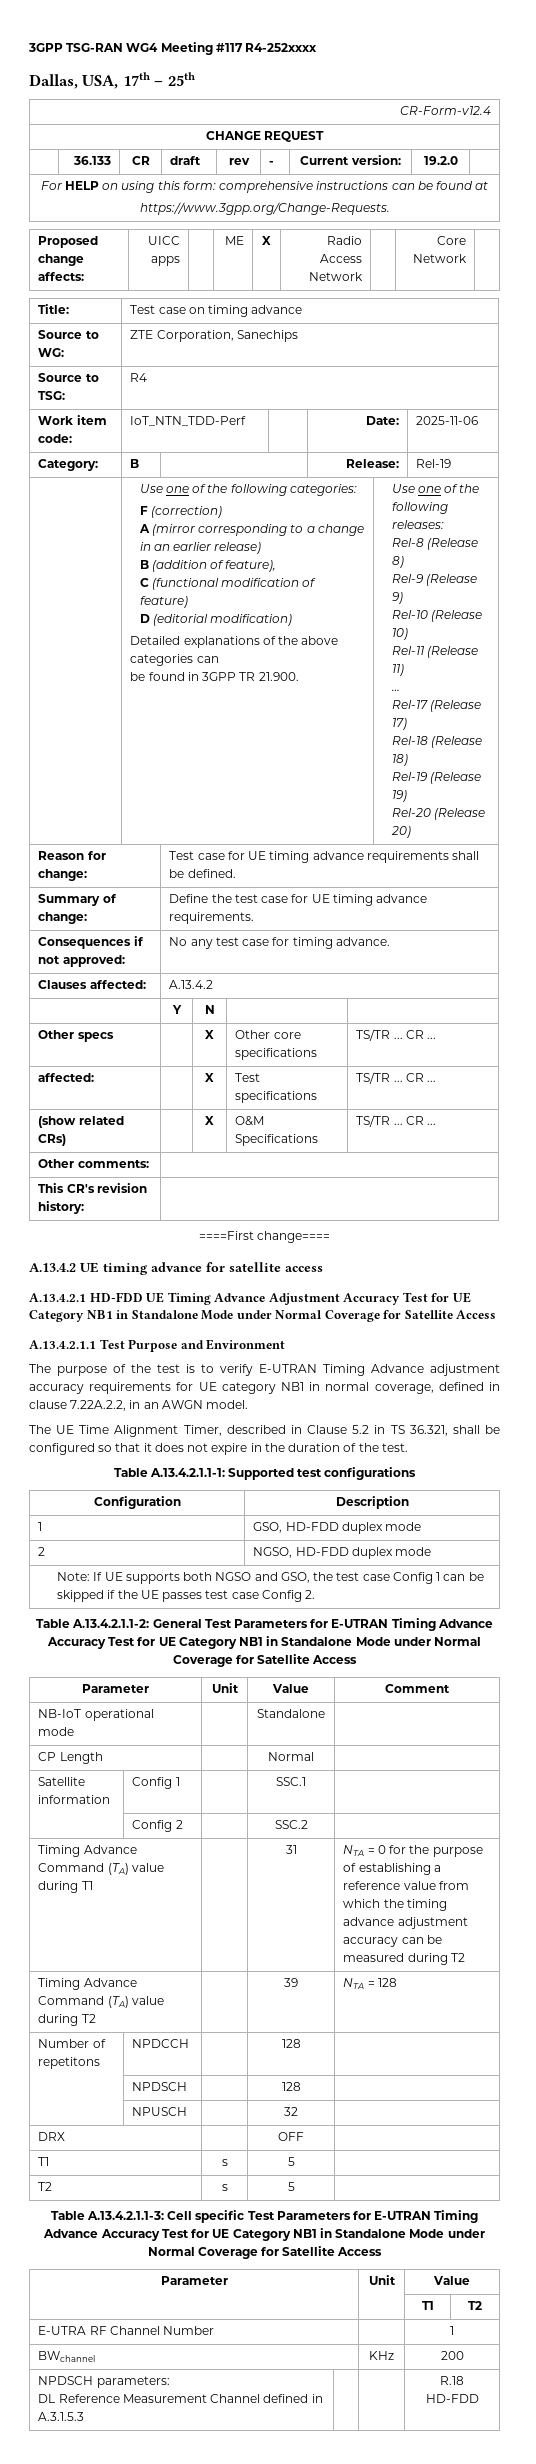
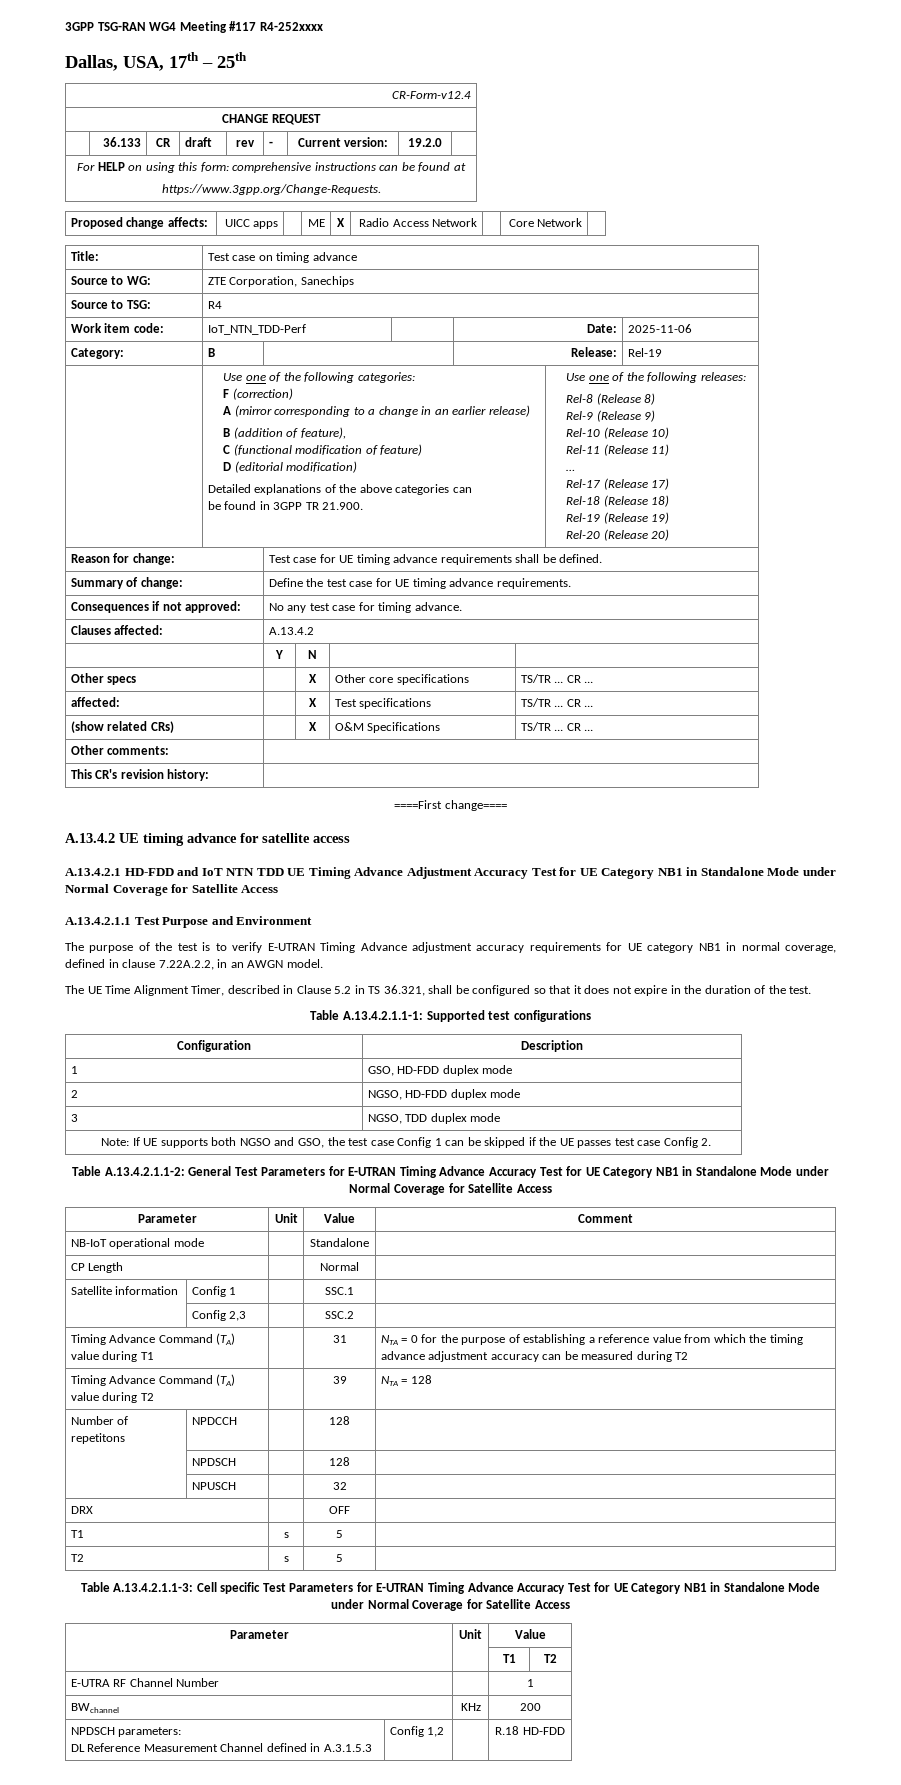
- A.13.4.2.1 HD-FDD UE Timing Advance Adjustment Accuracy Test for UE Category NB1 in Standalone Mode under Normal Coverage for Satellite Access
+ A.13.4.2.1 HD-FDD and IoT NTN TDD UE Timing Advance Adjustment Accuracy Test for UE Category NB1 in Standalone Mode under Normal Coverage for Satellite Access
+ 3 | NGSO, TDD duplex mode
- | Config 2 | | SSC.2 |
+ | Config 2,3 | | SSC.2 |
  NPDSCH parameters:
- DL Reference Measurement Channel defined in A.3.1.5.3 | | | R.18 HD-FDD
+ DL Reference Measurement Channel defined in A.3.1.5.3 | Config 1,2 | | R.18 HD-FDD

